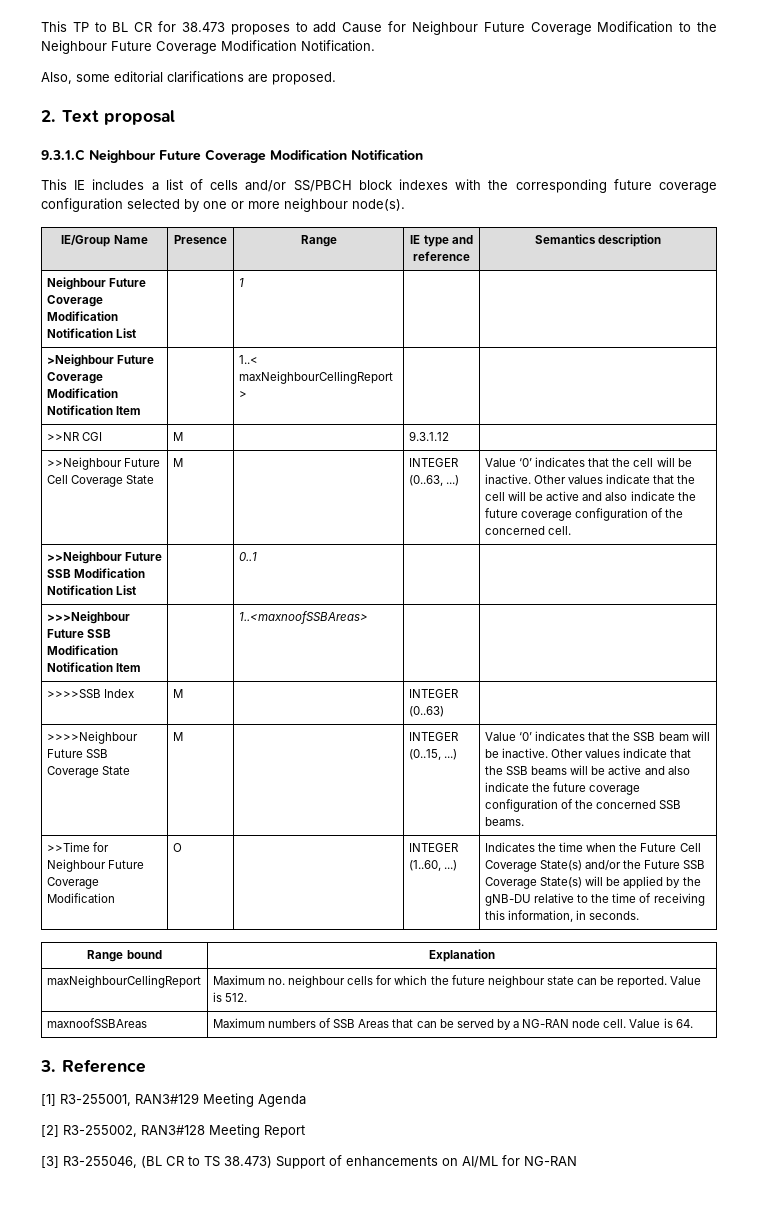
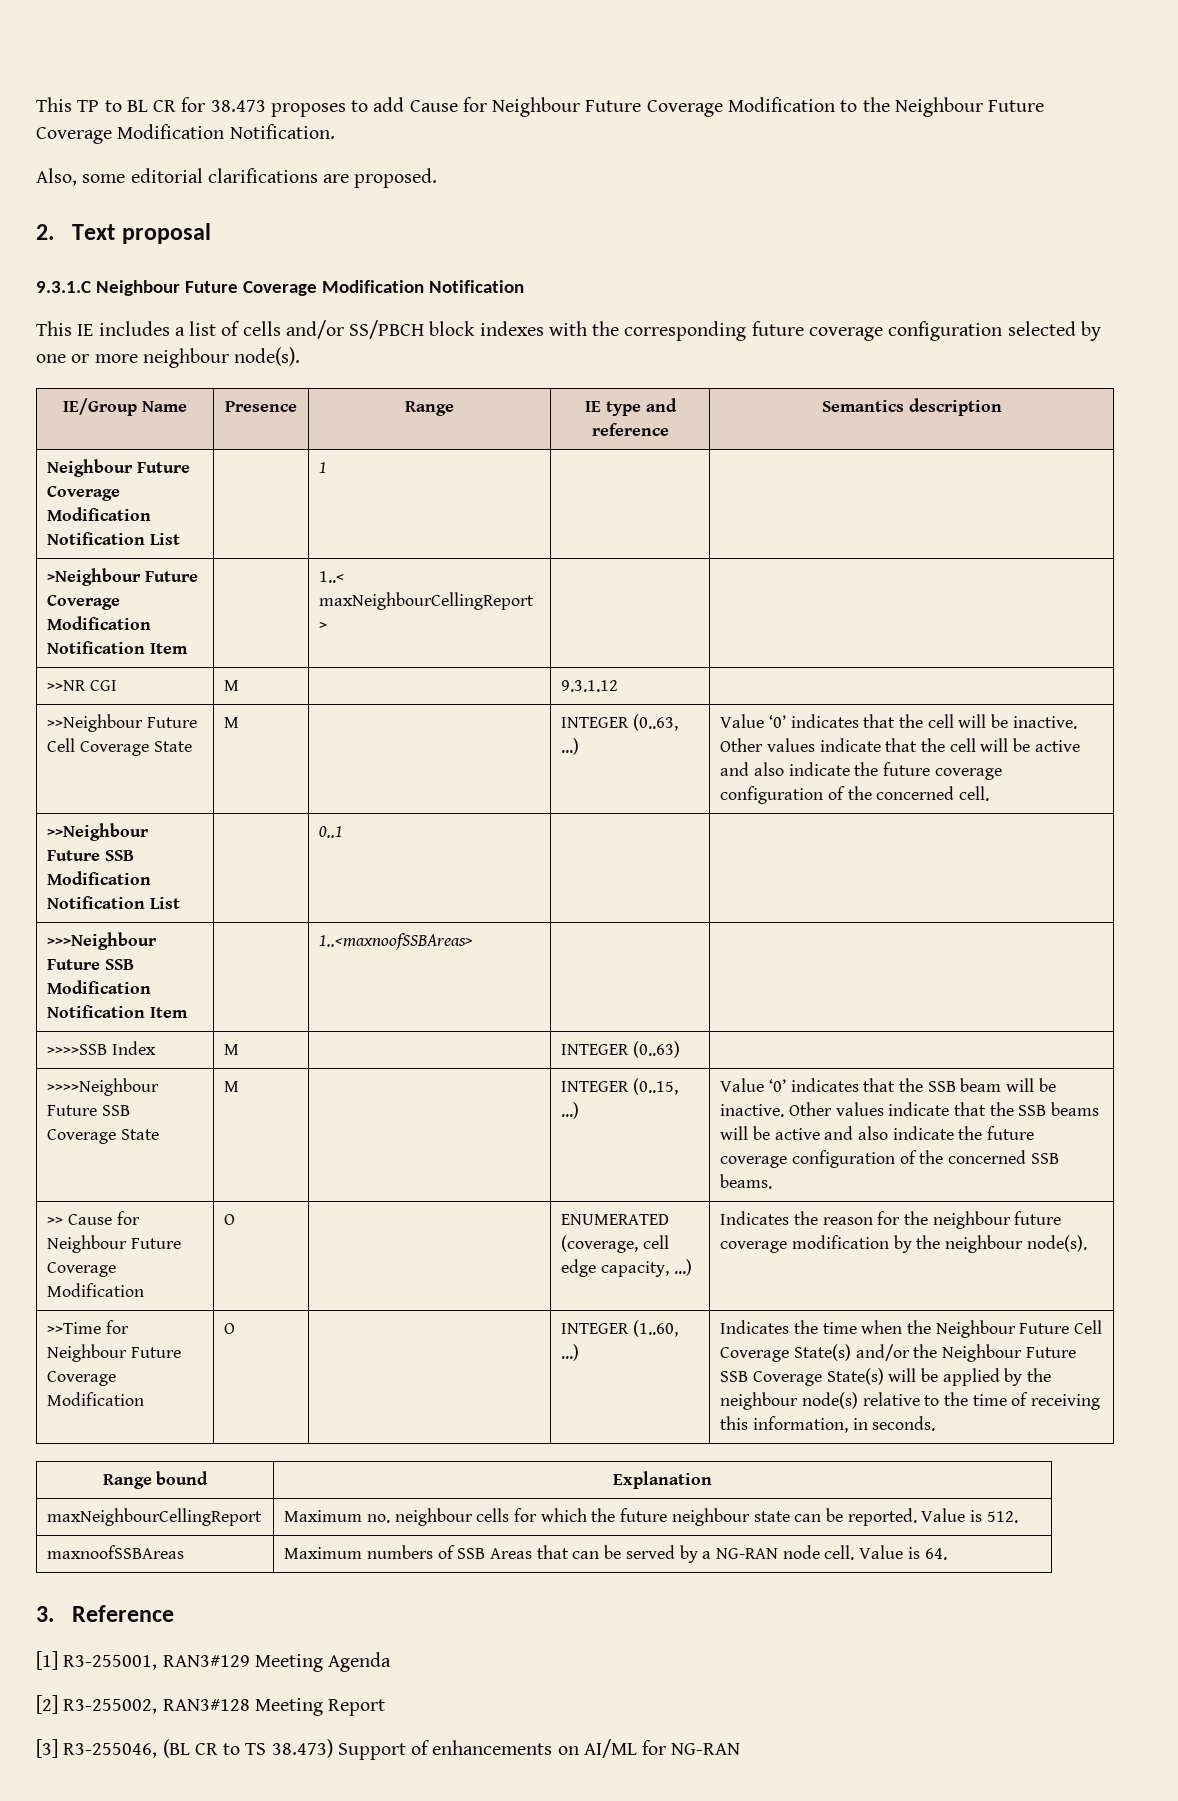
+ >> Cause for Neighbour Future Coverage Modification | O | | ENUMERATED (coverage, cell edge capacity, ...) | Indicates the reason for the neighbour future coverage modification by the neighbour node(s).
- Indicates the time when the Future Cell Coverage State(s) and/or the Future SSB Coverage State(s) will be applied by the gNB-DU relative to the time of receiving this information, in seconds.
+ Indicates the time when the Neighbour Future Cell Coverage State(s) and/or the Neighbour Future SSB Coverage State(s) will be applied by the neighbour node(s) relative to the time of receiving this information, in seconds.

